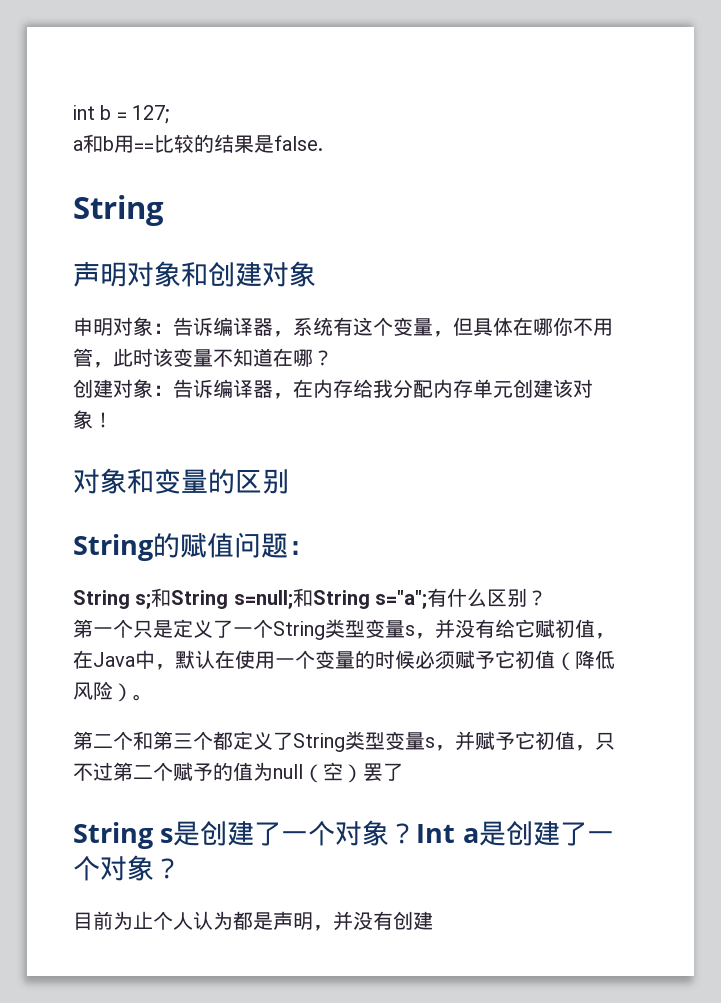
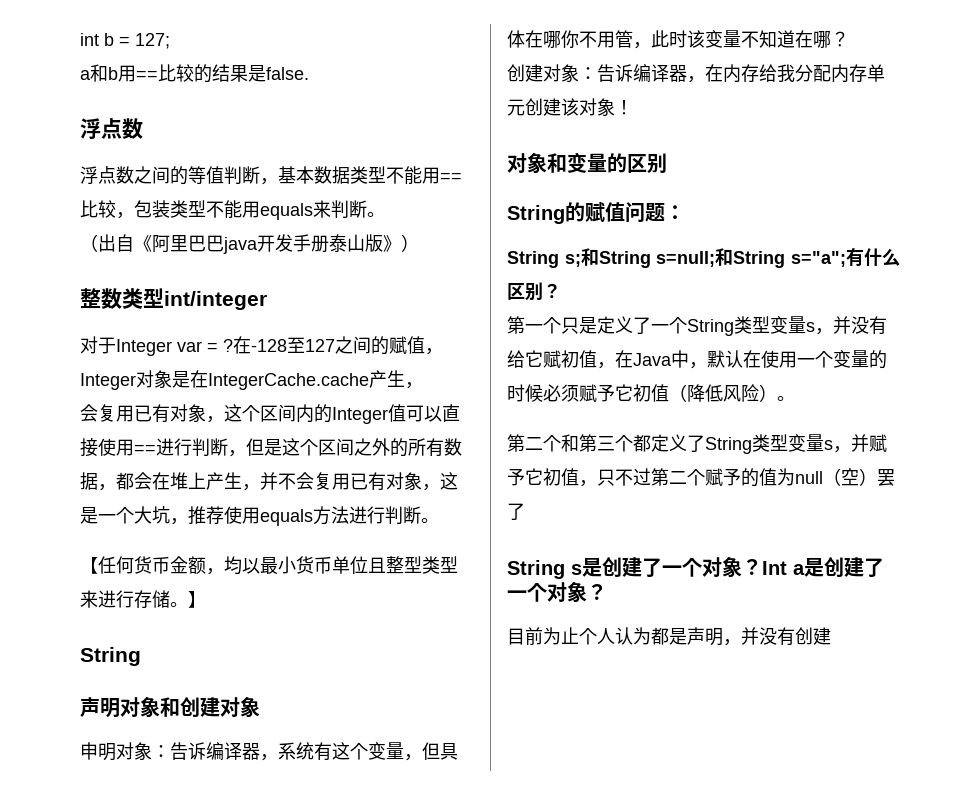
  a和b用==比较的结果是false.
+ 浮点数
+ 浮点数之间的等值判断，基本数据类型不能用==比较，包装类型不能用equals来判断。
+ （出自《阿里巴巴java开发手册泰山版》）
+ 整数类型int/integer
+ 对于Integer var = ?在-128至127之间的赋值，Integer对象是在IntegerCache.cache产生，
+ 会复用已有对象，这个区间内的Integer值可以直接使用==进行判断，但是这个区间之外的所有数据，都会在堆上产生，并不会复用已有对象，这是一个大坑，推荐使用equals方法进行判断。
+ 【任何货币金额，均以最小货币单位且整型类型来进行存储。】

